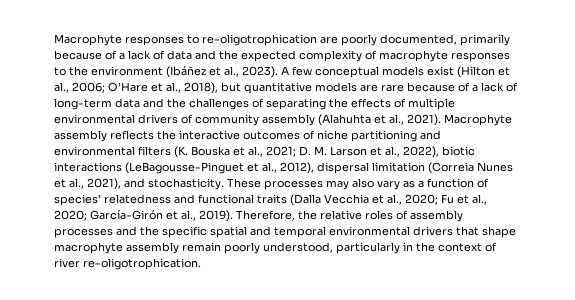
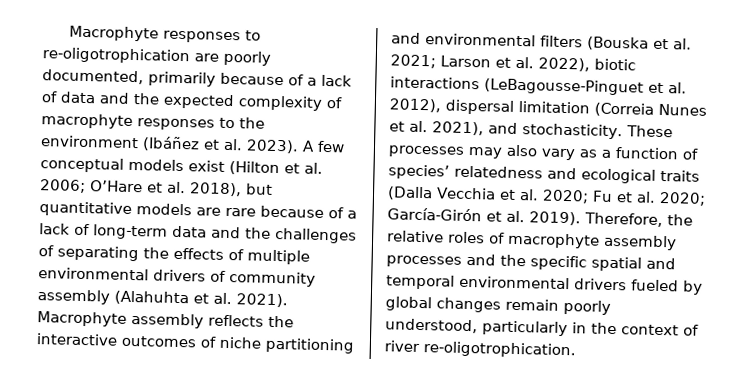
- Macrophyte responses to re-oligotrophication are poorly documented, primarily because of a lack of data and the expected complexity of macrophyte responses to the environment (Ibáñez et al., 2023).
+ Macrophyte responses to re-oligotrophication are poorly documented, primarily because of a lack of data and the expected complexity of macrophyte responses to the environment (Ibáñez et al. 2023).
- A few conceptual models exist (Hilton et al., 2006; O’Hare et al., 2018), but quantitative models are rare because of a lack of long-term data and the challenges of separating the effects of multiple environmental drivers of community assembly (Alahuhta et al., 2021).
+ A few conceptual models exist (Hilton et al. 2006; O’Hare et al. 2018), but quantitative models are rare because of a lack of long-term data and the challenges of separating the effects of multiple environmental drivers of community assembly (Alahuhta et al. 2021).
- Macrophyte assembly reflects the interactive outcomes of niche partitioning and environmental filters (K. Bouska et al., 2021; D. M. Larson et al., 2022), biotic interactions (LeBagousse-Pinguet et al., 2012), dispersal limitation (Correia Nunes et al., 2021), and stochasticity.
+ Macrophyte assembly reflects the interactive outcomes of niche partitioning and environmental filters (Bouska et al. 2021; Larson et al. 2022), biotic interactions (LeBagousse-Pinguet et al. 2012), dispersal limitation (Correia Nunes et al. 2021), and stochasticity.
- These processes may also vary as a function of species’ relatedness and functional traits (Dalla Vecchia et al., 2020; Fu et al., 2020; García-Girón et al., 2019).
+ These processes may also vary as a function of species’ relatedness and ecological traits (Dalla Vecchia et al. 2020; Fu et al. 2020; García-Girón et al. 2019).
- Therefore, the relative roles of assembly processes and the specific spatial and temporal environmental drivers that shape macrophyte assembly remain poorly understood, particularly in the context of river re-oligotrophication.
+ Therefore, the relative roles of macrophyte assembly processes and the specific spatial and temporal environmental drivers fueled by global changes remain poorly understood, particularly in the context of river re-oligotrophication.

